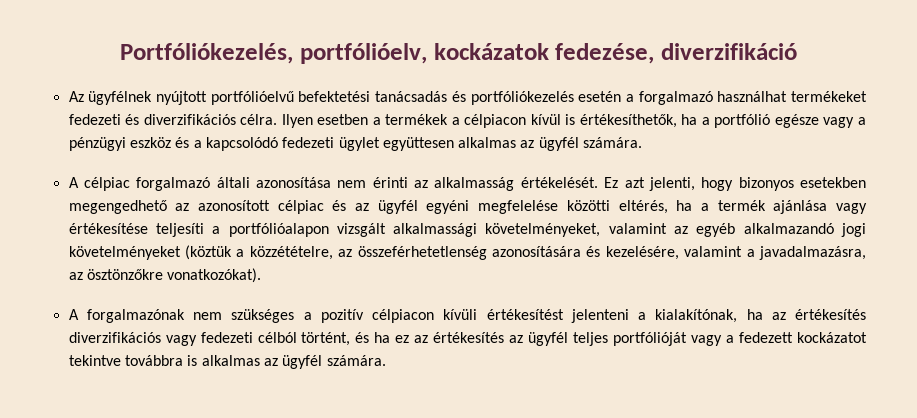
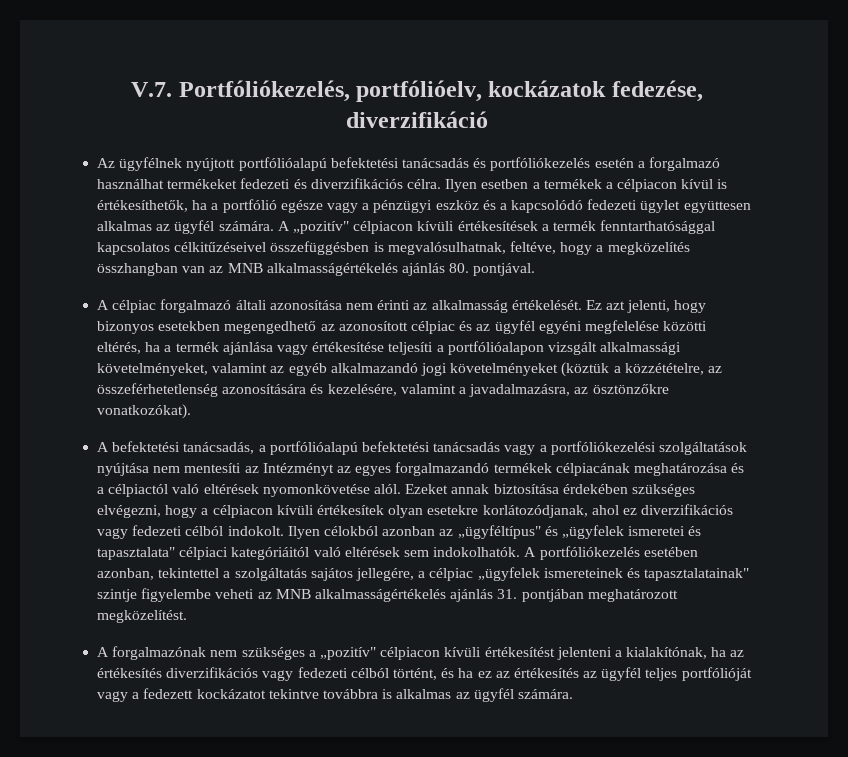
- Portfóliókezelés, portfólióelv, kockázatok fedezése, diverzifikáció
+ V.7. Portfóliókezelés, portfólióelv, kockázatok fedezése, diverzifikáció
- Az ügyfélnek nyújtott portfólióelvű befektetési tanácsadás és portfóliókezelés esetén a forgalmazó használhat termékeket fedezeti és diverzifikációs célra.
+ Az ügyfélnek nyújtott portfólióalapú befektetési tanácsadás és portfóliókezelés esetén a forgalmazó használhat termékeket fedezeti és diverzifikációs célra.
+ A „pozitív" célpiacon kívüli értékesítések a termék fenntarthatósággal kapcsolatos célkitűzéseivel összefüggésben is megvalósulhatnak, feltéve, hogy a megközelítés összhangban van az MNB alkalmasságértékelés ajánlás 80. pontjával.
+ A befektetési tanácsadás, a portfólióalapú befektetési tanácsadás vagy a portfóliókezelési szolgáltatások nyújtása nem mentesíti az Intézményt az egyes forgalmazandó termékek célpiacának meghatározása és a célpiactól való eltérések nyomonkövetése alól. Ezeket annak biztosítása érdekében szükséges elvégezni, hogy a célpiacon kívüli értékesítek olyan esetekre korlátozódjanak, ahol ez diverzifikációs vagy fedezeti célból indokolt. Ilyen célokból azonban az „ügyféltípus" és „ügyfelek ismeretei és tapasztalata" célpiaci kategóriáitól való eltérések sem indokolhatók. A portfóliókezelés esetében azonban, tekintettel a szolgáltatás sajátos jellegére, a célpiac „ügyfelek ismereteinek és tapasztalatainak" szintje figyelembe veheti az MNB alkalmasságértékelés ajánlás 31. pontjában meghatározott megközelítést.
- A forgalmazónak nem szükséges a pozitív célpiacon kívüli értékesítést jelenteni a kialakítónak, ha az értékesítés diverzifikációs vagy fedezeti célból történt, és ha ez az értékesítés az ügyfél teljes portfólióját vagy a fedezett kockázatot tekintve továbbra is alkalmas az ügyfél számára.
+ A forgalmazónak nem szükséges a „pozitív" célpiacon kívüli értékesítést jelenteni a kialakítónak, ha az értékesítés diverzifikációs vagy fedezeti célból történt, és ha ez az értékesítés az ügyfél teljes portfólióját vagy a fedezett kockázatot tekintve továbbra is alkalmas az ügyfél számára.

